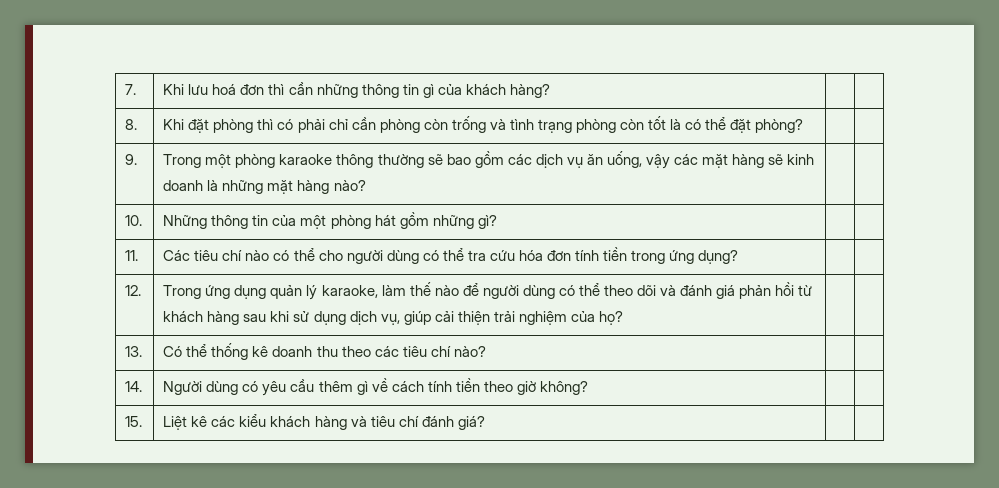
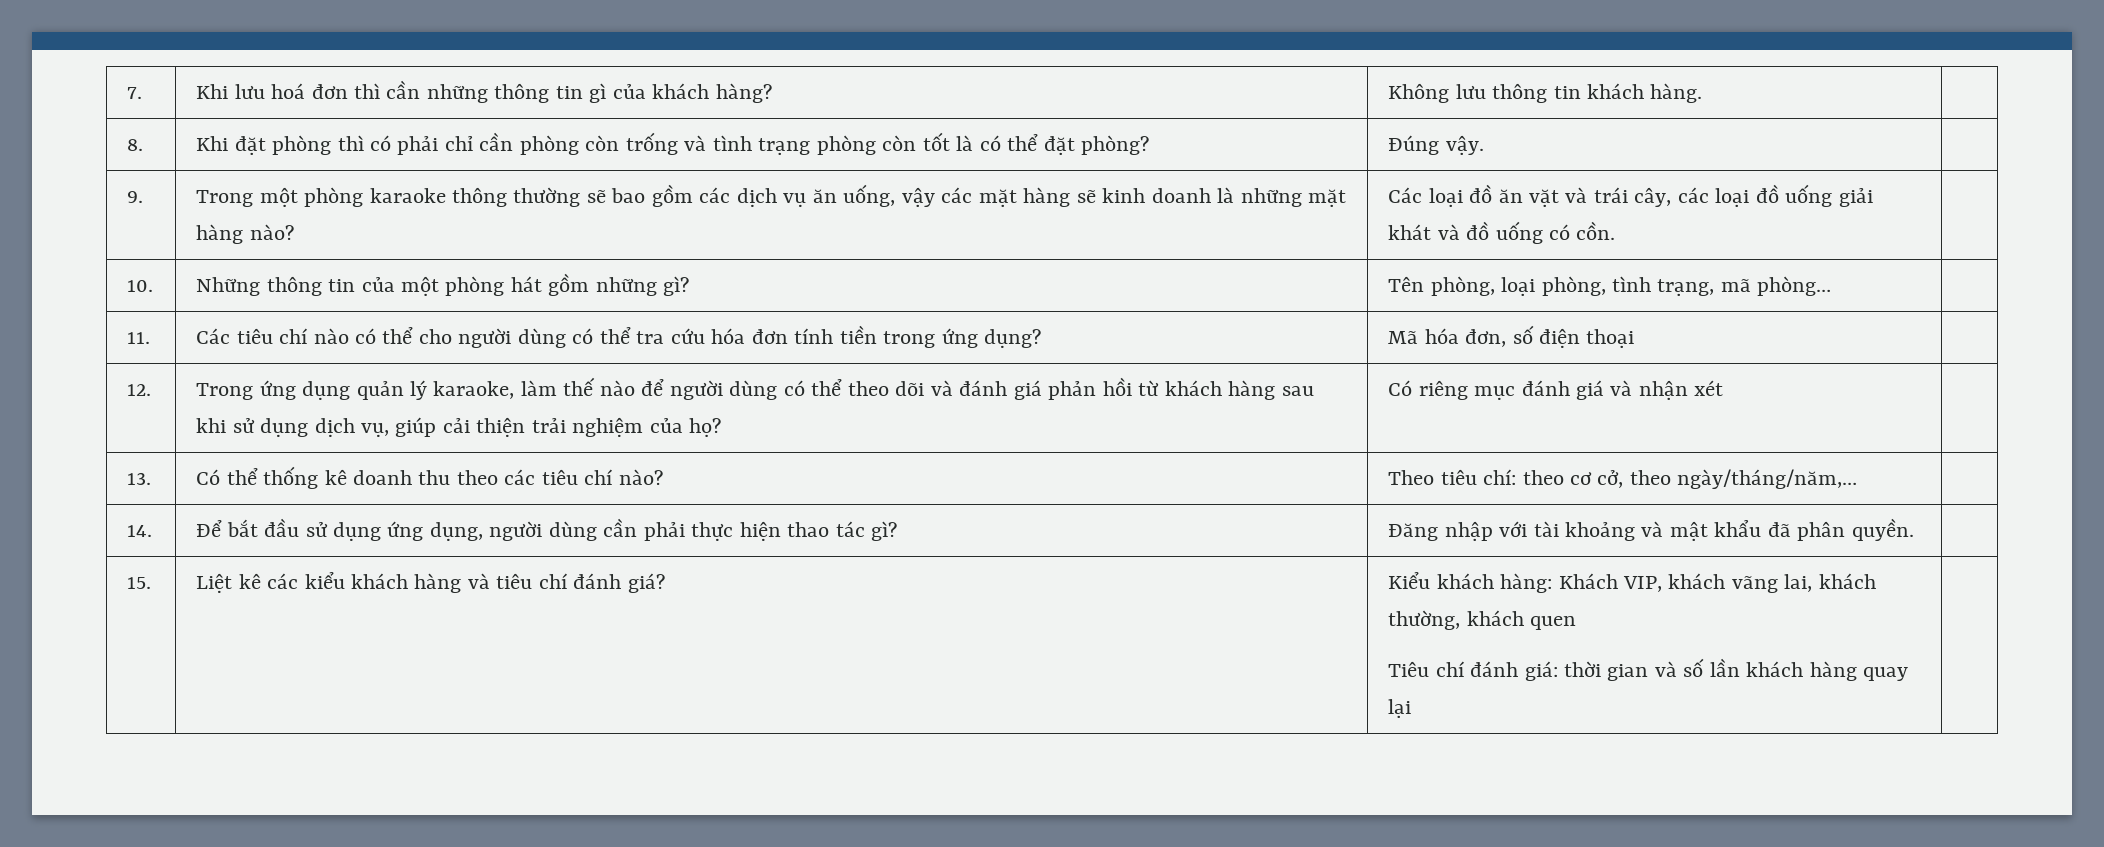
- 7. | Khi lưu hoá đơn thì cần những thông tin gì của khách hàng? | |
+ 7. | Khi lưu hoá đơn thì cần những thông tin gì của khách hàng? | Không lưu thông tin khách hàng. |
- 8. | Khi đặt phòng thì có phải chỉ cần phòng còn trống và tình trạng phòng còn tốt là có thể đặt phòng? | |
+ 8. | Khi đặt phòng thì có phải chỉ cần phòng còn trống và tình trạng phòng còn tốt là có thể đặt phòng? | Đúng vậy. |
+ Các loại đồ ăn vặt và trái cây, các loại đồ uống giải khát và đồ uống có cồn.
- 10. | Những thông tin của một phòng hát gồm những gì? | |
+ 10. | Những thông tin của một phòng hát gồm những gì? | Tên phòng, loại phòng, tình trạng, mã phòng… |
- 11. | Các tiêu chí nào có thể cho người dùng có thể tra cứu hóa đơn tính tiền trong ứng dụng? | |
+ 11. | Các tiêu chí nào có thể cho người dùng có thể tra cứu hóa đơn tính tiền trong ứng dụng? | Mã hóa đơn, số điện thoại |
+ Có riêng mục đánh giá và nhận xét
- 13. | Có thể thống kê doanh thu theo các tiêu chí nào? | |
- 14. | Người dùng có yêu cầu thêm gì về cách tính tiền theo giờ không? | |
+ 13. | Có thể thống kê doanh thu theo các tiêu chí nào? | Theo tiêu chí: theo cơ cở, theo ngày/tháng/năm,… |
+ 14. | Để bắt đầu sử dụng ứng dụng, người dùng cần phải thực hiện thao tác gì? | Đăng nhập với tài khoảng và mật khẩu đã phân quyền. |
- 15. | Liệt kê các kiểu khách hàng và tiêu chí đánh giá? | |
+ 15. | Liệt kê các kiểu khách hàng và tiêu chí đánh giá? | Kiểu khách hàng: Khách VIP, khách vãng lai, khách thường, khách quen
+ Tiêu chí đánh giá: thời gian và số lần khách hàng quay lại |

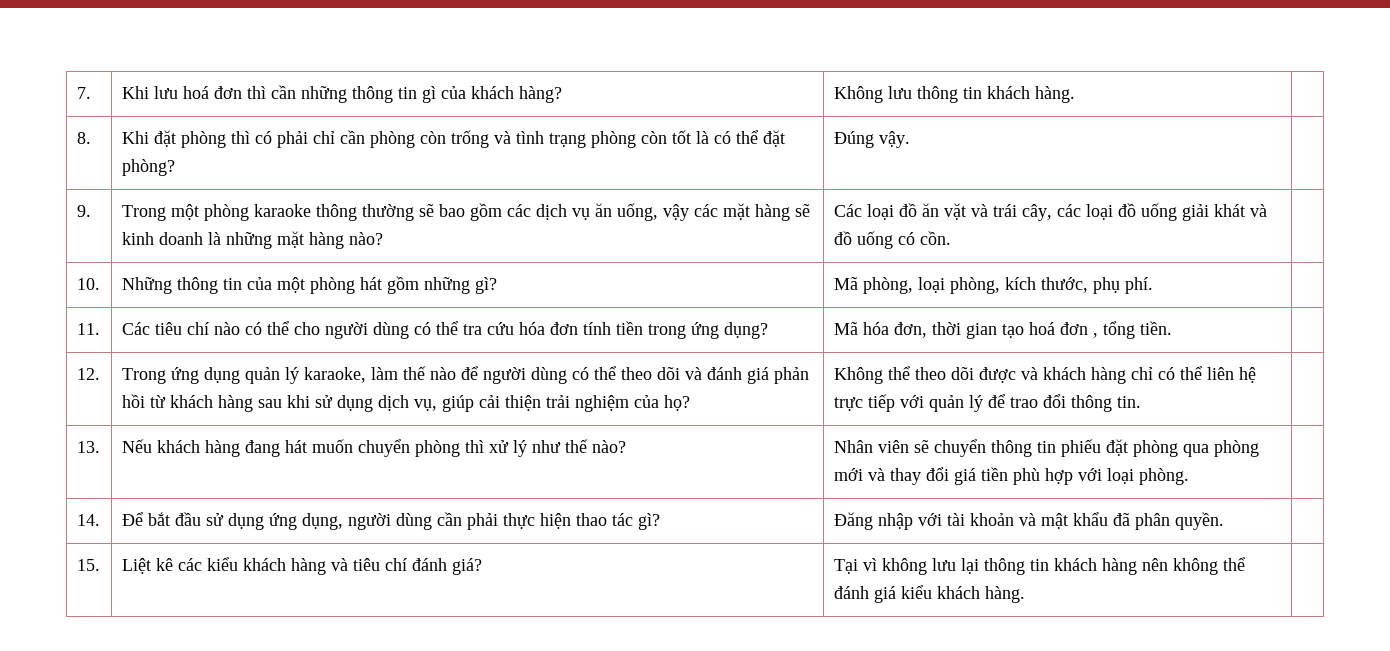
- 10. | Những thông tin của một phòng hát gồm những gì? | Tên phòng, loại phòng, tình trạng, mã phòng… |
+ 10. | Những thông tin của một phòng hát gồm những gì? | Mã phòng, loại phòng, kích thước, phụ phí. |
- 11. | Các tiêu chí nào có thể cho người dùng có thể tra cứu hóa đơn tính tiền trong ứng dụng? | Mã hóa đơn, số điện thoại |
+ 11. | Các tiêu chí nào có thể cho người dùng có thể tra cứu hóa đơn tính tiền trong ứng dụng? | Mã hóa đơn, thời gian tạo hoá đơn , tổng tiền. |
- Có riêng mục đánh giá và nhận xét |
- 13. | Có thể thống kê doanh thu theo các tiêu chí nào? | Theo tiêu chí: theo cơ cở, theo ngày/tháng/năm,… |
+ Không thể theo dõi được và khách hàng chỉ có thể liên hệ trực tiếp với quản lý để trao đổi thông tin. |
+ 13. | Nếu khách hàng đang hát muốn chuyển phòng thì xử lý như thế nào? | Nhân viên sẽ chuyển thông tin phiếu đặt phòng qua phòng mới và thay đổi giá tiền phù hợp với loại phòng. |
- 14. | Để bắt đầu sử dụng ứng dụng, người dùng cần phải thực hiện thao tác gì? | Đăng nhập với tài khoảng và mật khẩu đã phân quyền. |
+ 14. | Để bắt đầu sử dụng ứng dụng, người dùng cần phải thực hiện thao tác gì? | Đăng nhập với tài khoản và mật khẩu đã phân quyền. |
- 15. | Liệt kê các kiểu khách hàng và tiêu chí đánh giá? | Kiểu khách hàng: Khách VIP, khách vãng lai, khách thường, khách quen
- Tiêu chí đánh giá: thời gian và số lần khách hàng quay lại |
+ 15. | Liệt kê các kiểu khách hàng và tiêu chí đánh giá? | Tại vì không lưu lại thông tin khách hàng nên không thể đánh giá kiểu khách hàng. |

